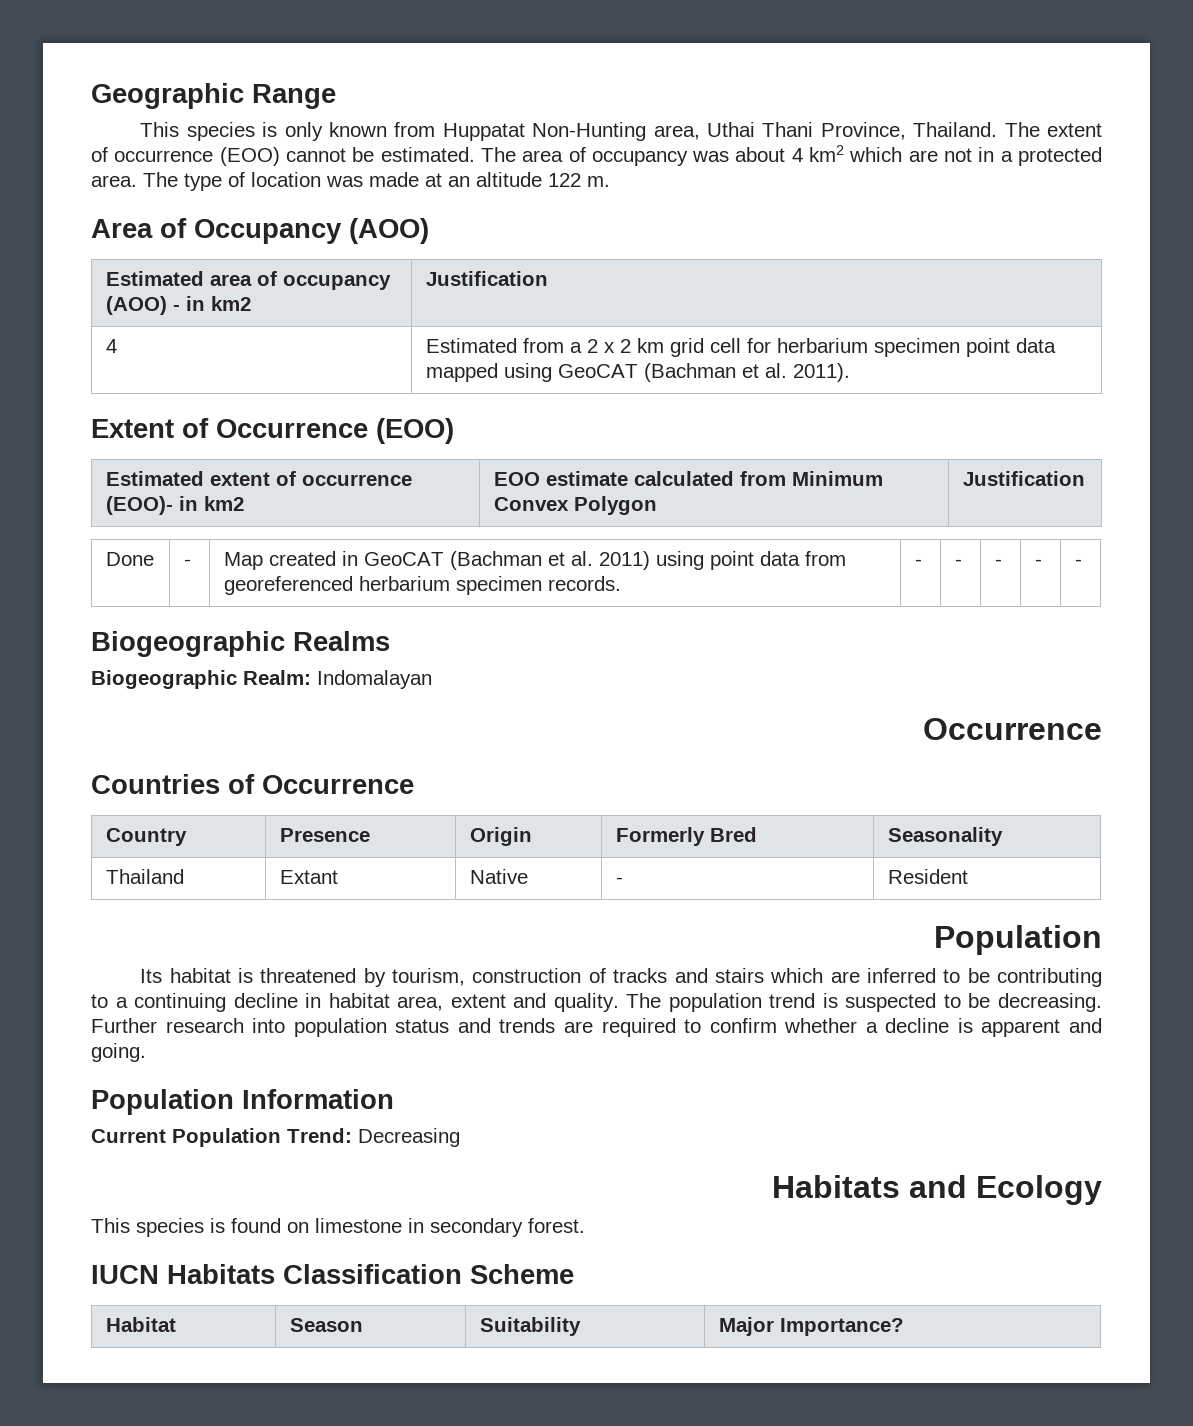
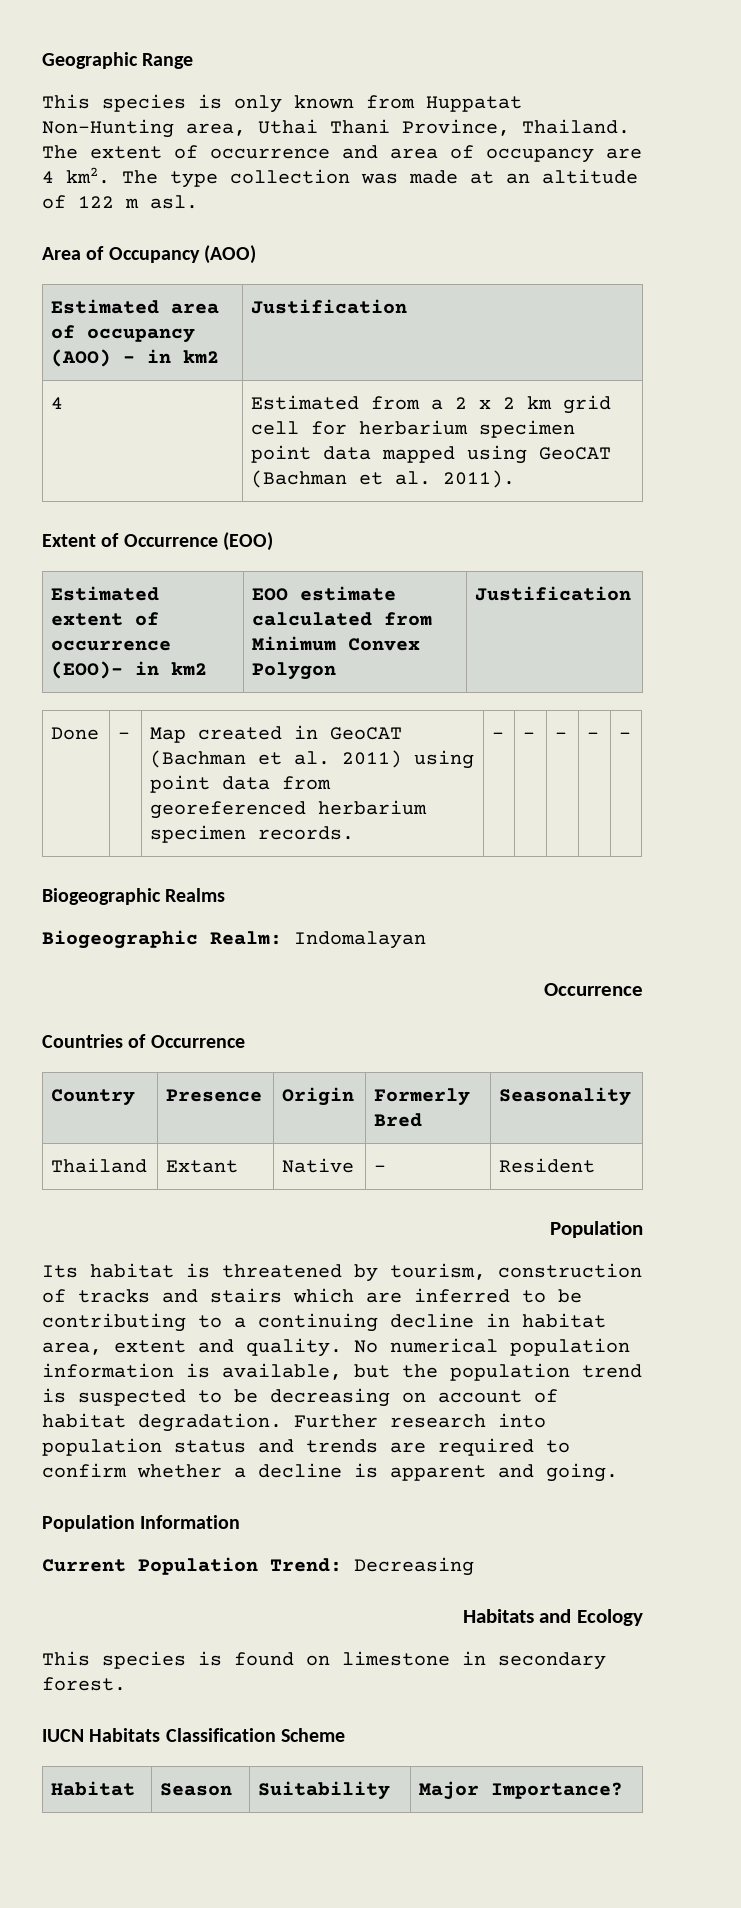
- The extent of occurrence (EOO) cannot be estimated. The area of occupancy was about 4 km2 which are not in a protected area. The type of location was made at an altitude 122 m.
+ The extent of occurrence and area of occupancy are 4 km2. The type collection was made at an altitude of 122 m asl.
- The population trend is suspected to be decreasing.
+ No numerical population information is available, but the population trend is suspected to be decreasing on account of habitat degradation.

